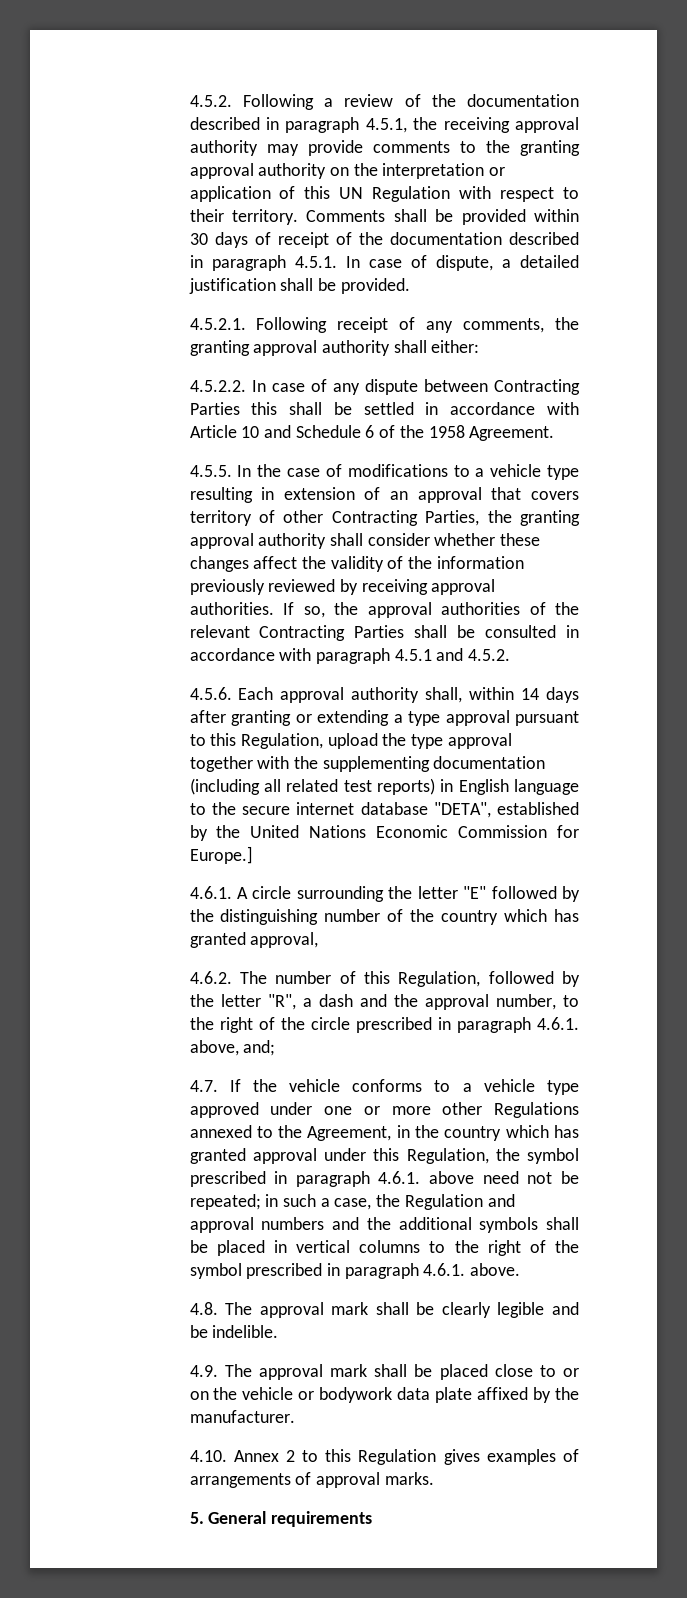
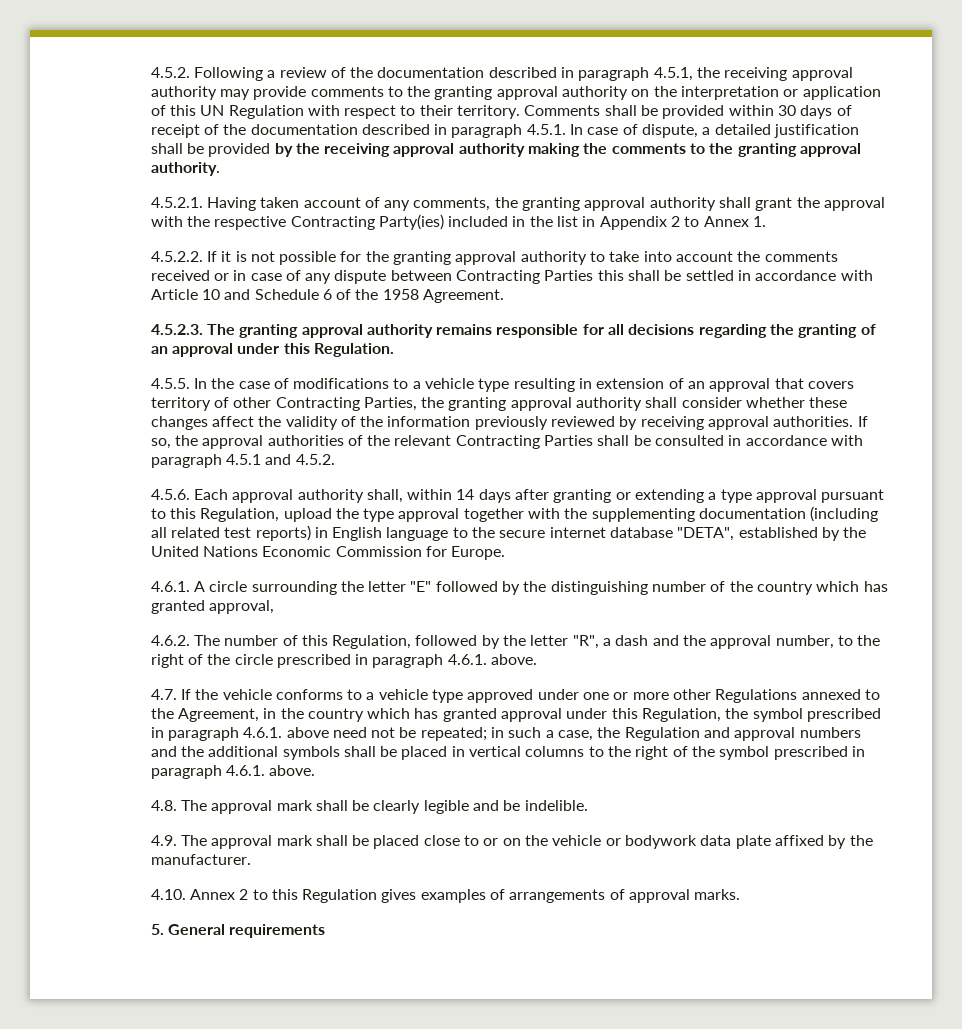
- Comments shall be provided within 30 days of receipt of the documentation described in paragraph 4.5.1. In case of dispute, a detailed justification shall be provided.
- 4.5.2.1. Following receipt of any comments, the granting approval authority shall either:
- 4.5.2.2. In case of any dispute between Contracting Parties this shall be settled in accordance with Article 10 and Schedule 6 of the 1958 Agreement.
+ Comments shall be provided within 30 days of receipt of the documentation described in paragraph 4.5.1. In case of dispute, a detailed justification shall be provided by the receiving approval authority making the comments to the granting approval authority.
+ 4.5.2.1. Having taken account of any comments, the granting approval authority shall grant the approval with the respective Contracting Party(ies) included in the list in Appendix 2 to Annex 1.
+ 4.5.2.2. If it is not possible for the granting approval authority to take into account the comments received or in case of any dispute between Contracting Parties this shall be settled in accordance with Article 10 and Schedule 6 of the 1958 Agreement.
+ 4.5.2.3. The granting approval authority remains responsible for all decisions regarding the granting of an approval under this Regulation.
- 4.5.6. Each approval authority shall, within 14 days after granting or extending a type approval pursuant to this Regulation, upload the type approval together with the supplementing documentation (including all related test reports) in English language to the secure internet database "DETA", established by the United Nations Economic Commission for Europe.]
+ 4.5.6. Each approval authority shall, within 14 days after granting or extending a type approval pursuant to this Regulation, upload the type approval together with the supplementing documentation (including all related test reports) in English language to the secure internet database "DETA", established by the United Nations Economic Commission for Europe.
- 4.6.2. The number of this Regulation, followed by the letter "R", a dash and the approval number, to the right of the circle prescribed in paragraph 4.6.1. above, and;
+ 4.6.2. The number of this Regulation, followed by the letter "R", a dash and the approval number, to the right of the circle prescribed in paragraph 4.6.1. above.

